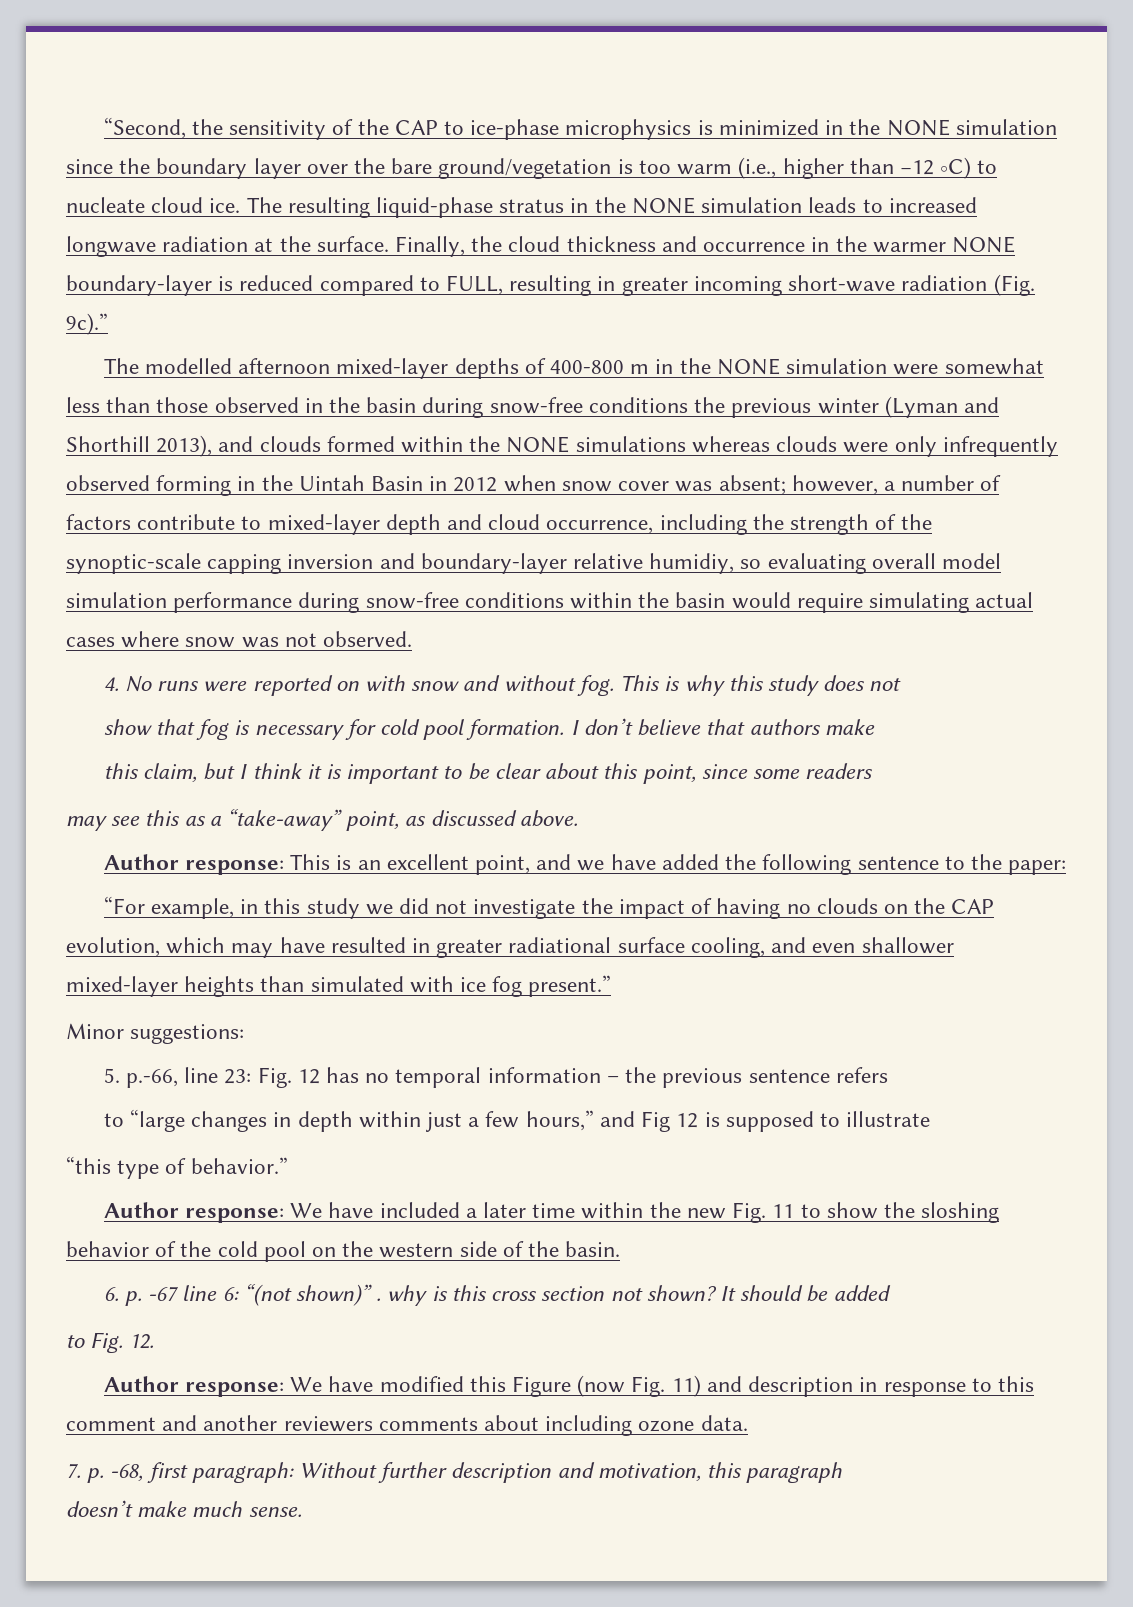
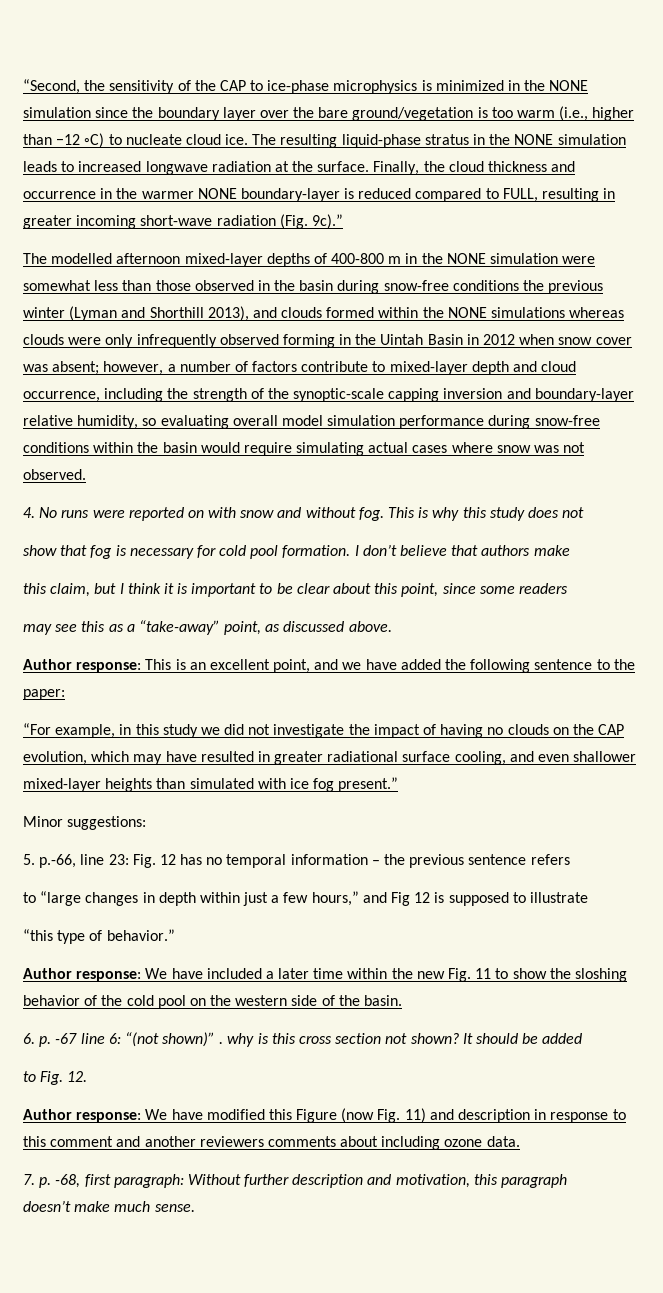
- however, a number of factors contribute to mixed-layer depth and cloud occurrence, including the strength of the synoptic-scale capping inversion and boundary-layer relative humidiy, so evaluating overall model simulation performance during snow-free conditions within the basin would require simulating actual cases where snow was not observed.
+ however, a number of factors contribute to mixed-layer depth and cloud occurrence, including the strength of the synoptic-scale capping inversion and boundary-layer relative humidity, so evaluating overall model simulation performance during snow-free conditions within the basin would require simulating actual cases where snow was not observed.

